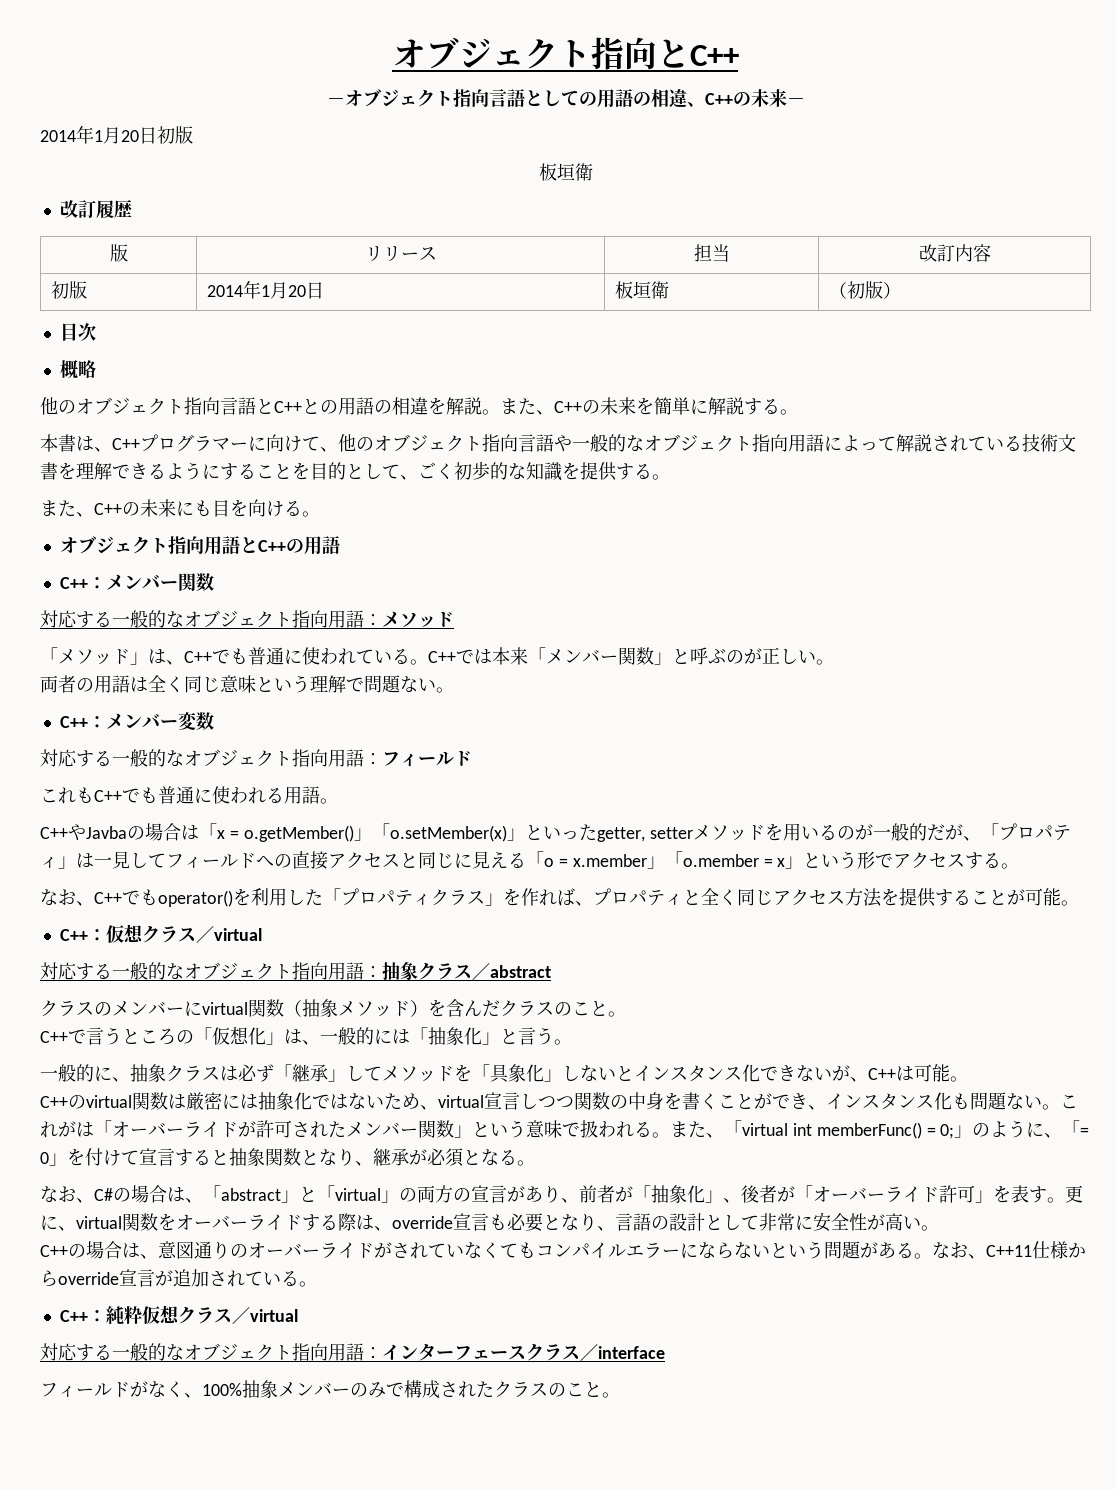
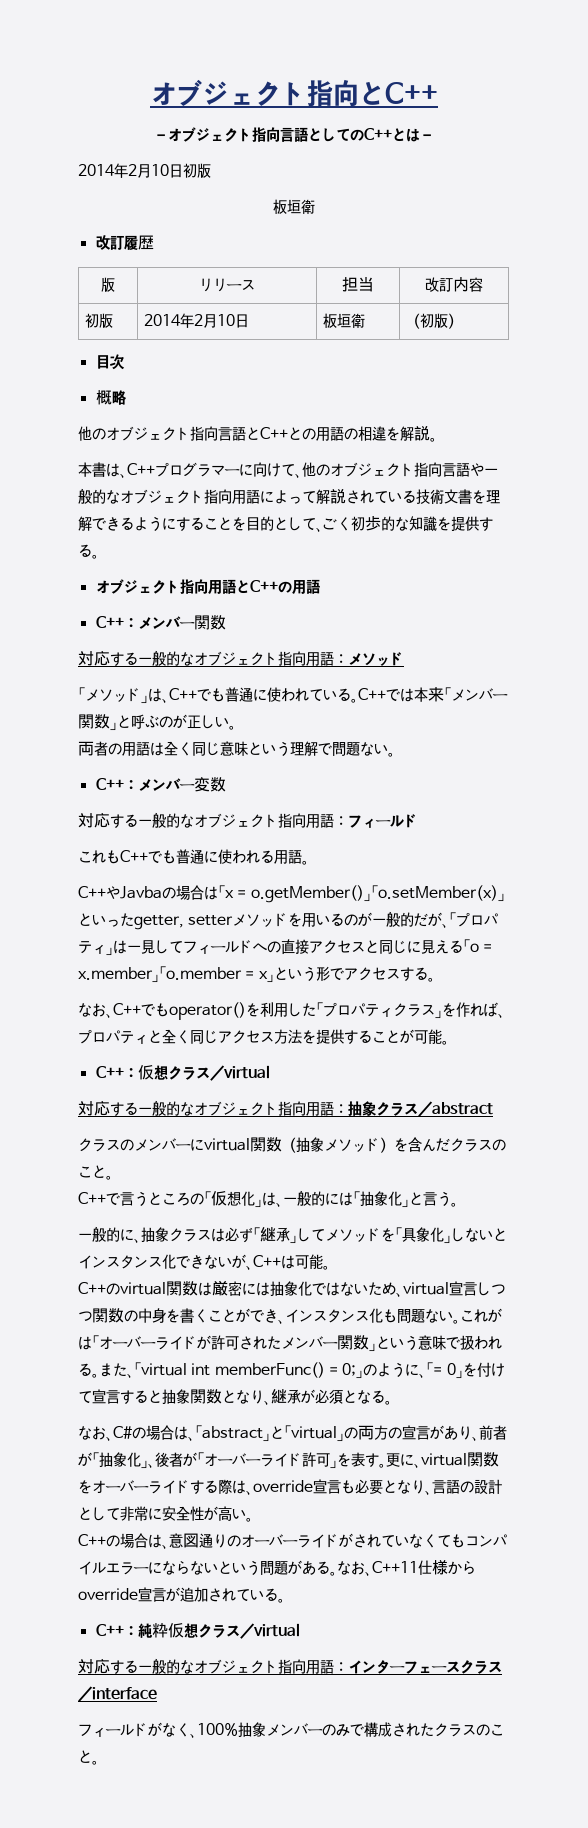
- －オブジェクト指向言語としての用語の相違、C++の未来－
+ －オブジェクト指向言語としてのC++とは－
- 2014年1月20日初版
+ 2014年2月10日初版
- 初版 | 2014年1月20日 | 板垣衛 | （初版）
+ 初版 | 2014年2月10日 | 板垣衛 | （初版）
- また、C++の未来を簡単に解説する。
- また、C++の未来にも目を向ける。

